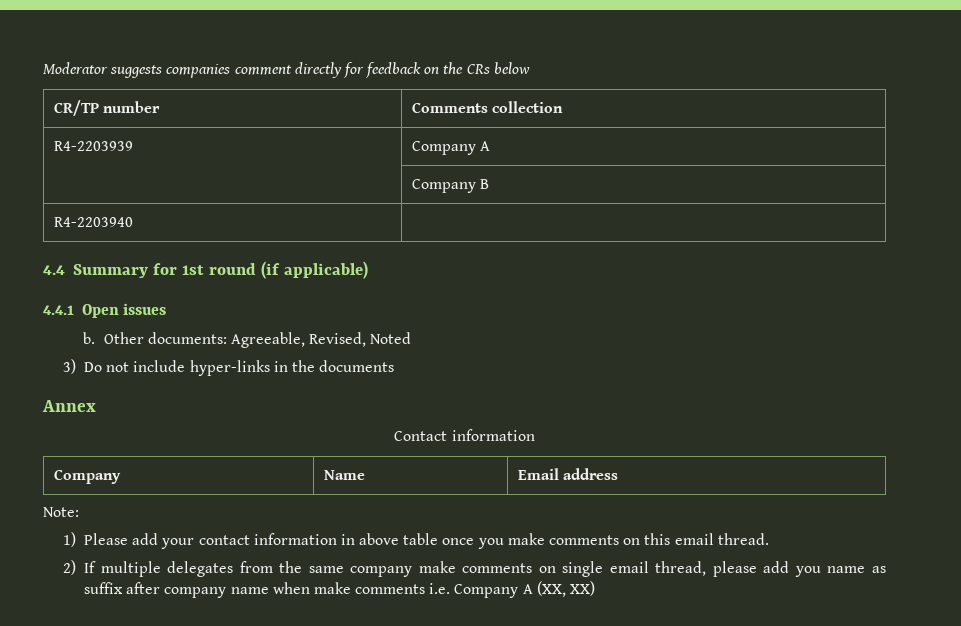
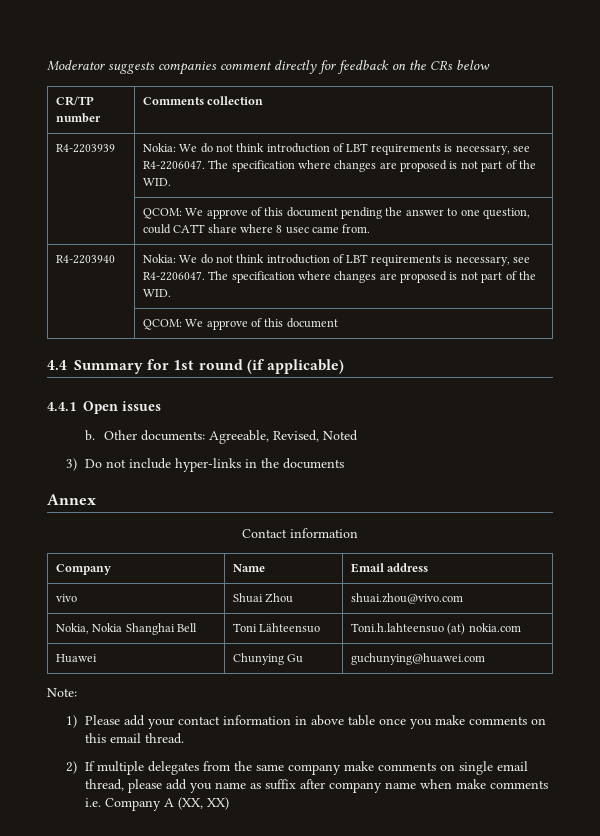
- R4-2203939 | Company A
- | Company B
- R4-2203940 |
+ R4-2203939 | Nokia: We do not think introduction of LBT requirements is necessary, see R4-2206047. The specification where changes are proposed is not part of the WID.
+ | QCOM: We approve of this document pending the answer to one question, could CATT share where 8 usec came from.
+ R4-2203940 | Nokia: We do not think introduction of LBT requirements is necessary, see R4-2206047. The specification where changes are proposed is not part of the WID.
+ | QCOM: We approve of this document
+ vivo | Shuai Zhou | shuai.zhou@vivo.com
+ Nokia, Nokia Shanghai Bell | Toni Lähteensuo | Toni.h.lahteensuo (at) nokia.com
+ Huawei | Chunying Gu | guchunying@huawei.com

